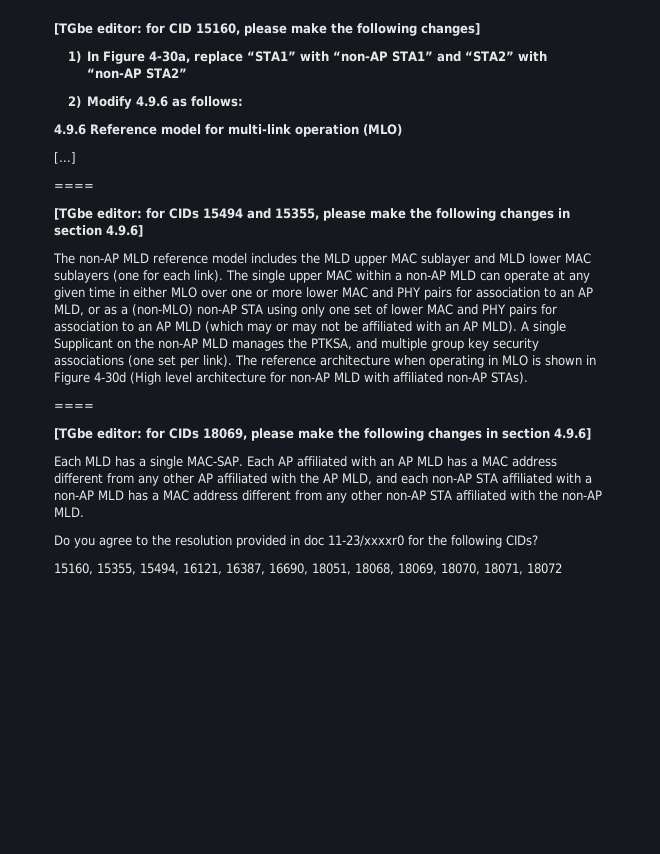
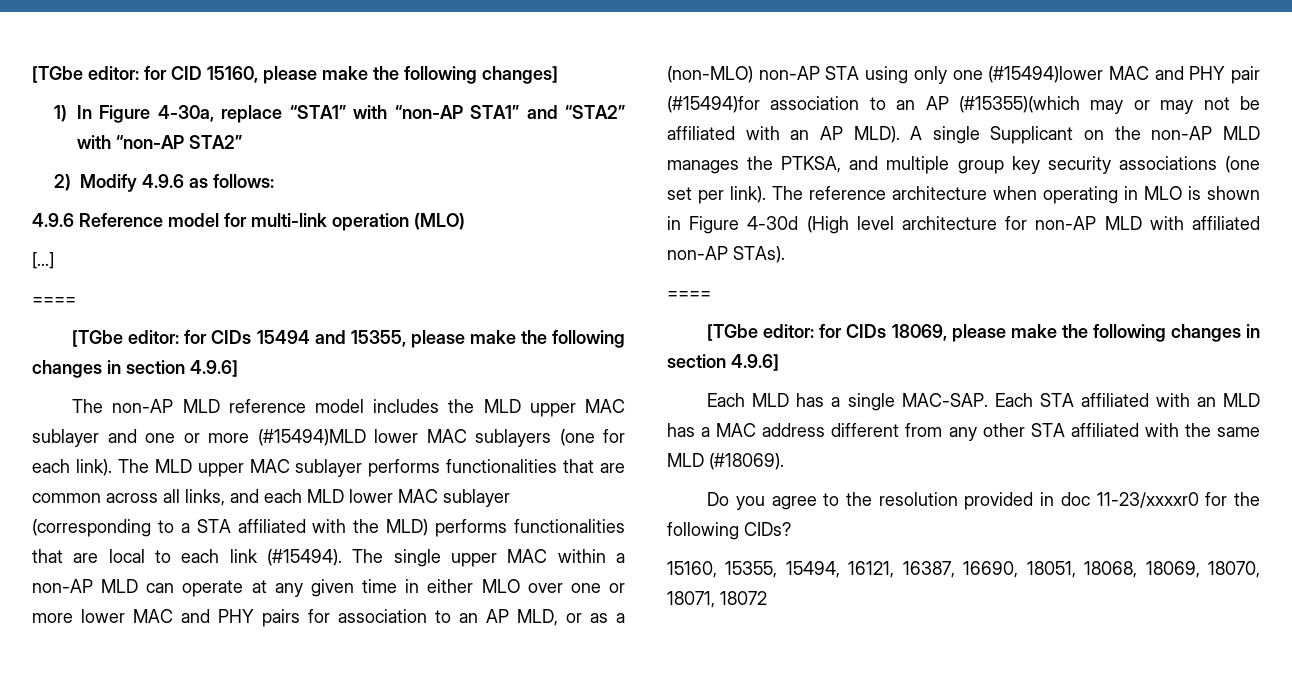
- The non-AP MLD reference model includes the MLD upper MAC sublayer and MLD lower MAC sublayers (one for each link).
+ The non-AP MLD reference model includes the MLD upper MAC sublayer and one or more (#15494)MLD lower MAC sublayers (one for each link).
- The single upper MAC within a non-AP MLD can operate at any given time in either MLO over one or more lower MAC and PHY pairs for association to an AP MLD, or as a (non-MLO) non-AP STA using only one set of lower MAC and PHY pairs for association to an AP MLD (which may or may not be affiliated with an AP MLD).
+ The MLD upper MAC sublayer performs functionalities that are common across all links, and each MLD lower MAC sublayer (corresponding to a STA affiliated with the MLD) performs functionalities that are local to each link (#15494). The single upper MAC within a non-AP MLD can operate at any given time in either MLO over one or more lower MAC and PHY pairs for association to an AP MLD, or as a (non-MLO) non-AP STA using only one (#15494)lower MAC and PHY pair (#15494)for association to an AP (#15355)(which may or may not be affiliated with an AP MLD).
- Each AP affiliated with an AP MLD has a MAC address different from any other AP affiliated with the AP MLD, and each non-AP STA affiliated with a non-AP MLD has a MAC address different from any other non-AP STA affiliated with the non-AP MLD.
+ Each STA affiliated with an MLD has a MAC address different from any other STA affiliated with the same MLD (#18069).

